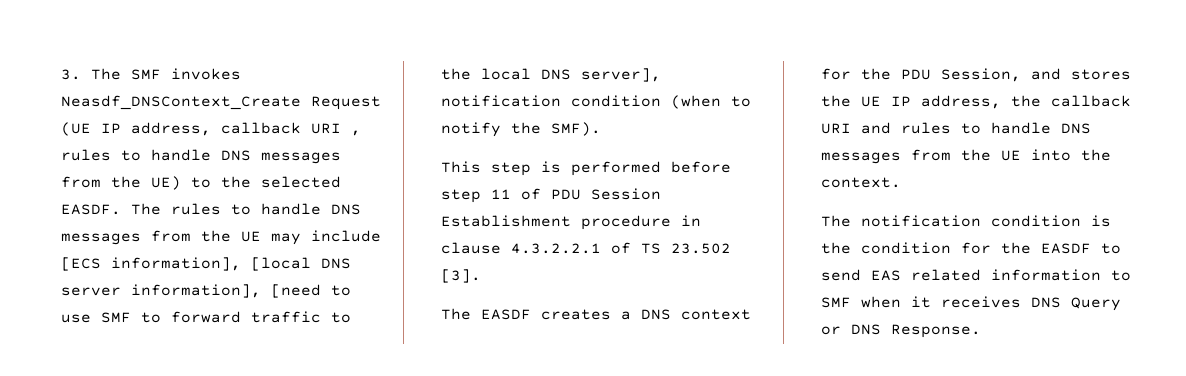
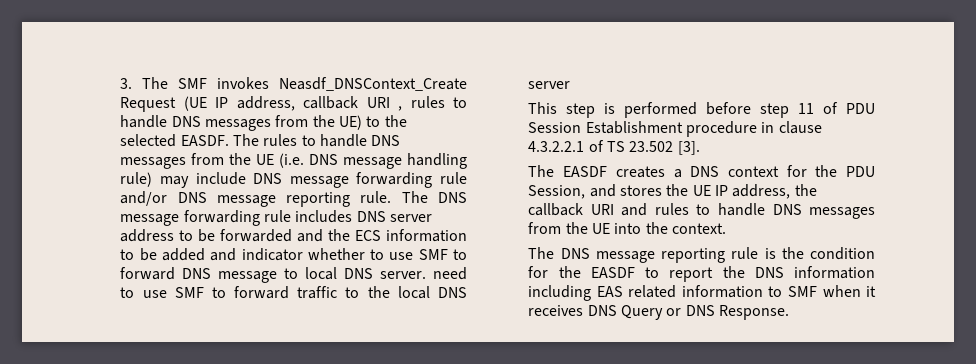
- The rules to handle DNS messages from the UE may include [ECS information], [local DNS server information], [need to use SMF to forward traffic to the local DNS server], notification condition (when to notify the SMF).
+ The rules to handle DNS messages from the UE (i.e. DNS message handling rule) may include DNS message forwarding rule and/or DNS message reporting rule. The DNS message forwarding rule includes DNS server address to be forwarded and the ECS information to be added and indicator whether to use SMF to forward DNS message to local DNS server. need to use SMF to forward traffic to the local DNS server
- The notification condition is the condition for the EASDF to send EAS related information to SMF when it receives DNS Query or DNS Response.
+ The DNS message reporting rule is the condition for the EASDF to report the DNS information including EAS related information to SMF when it receives DNS Query or DNS Response.

